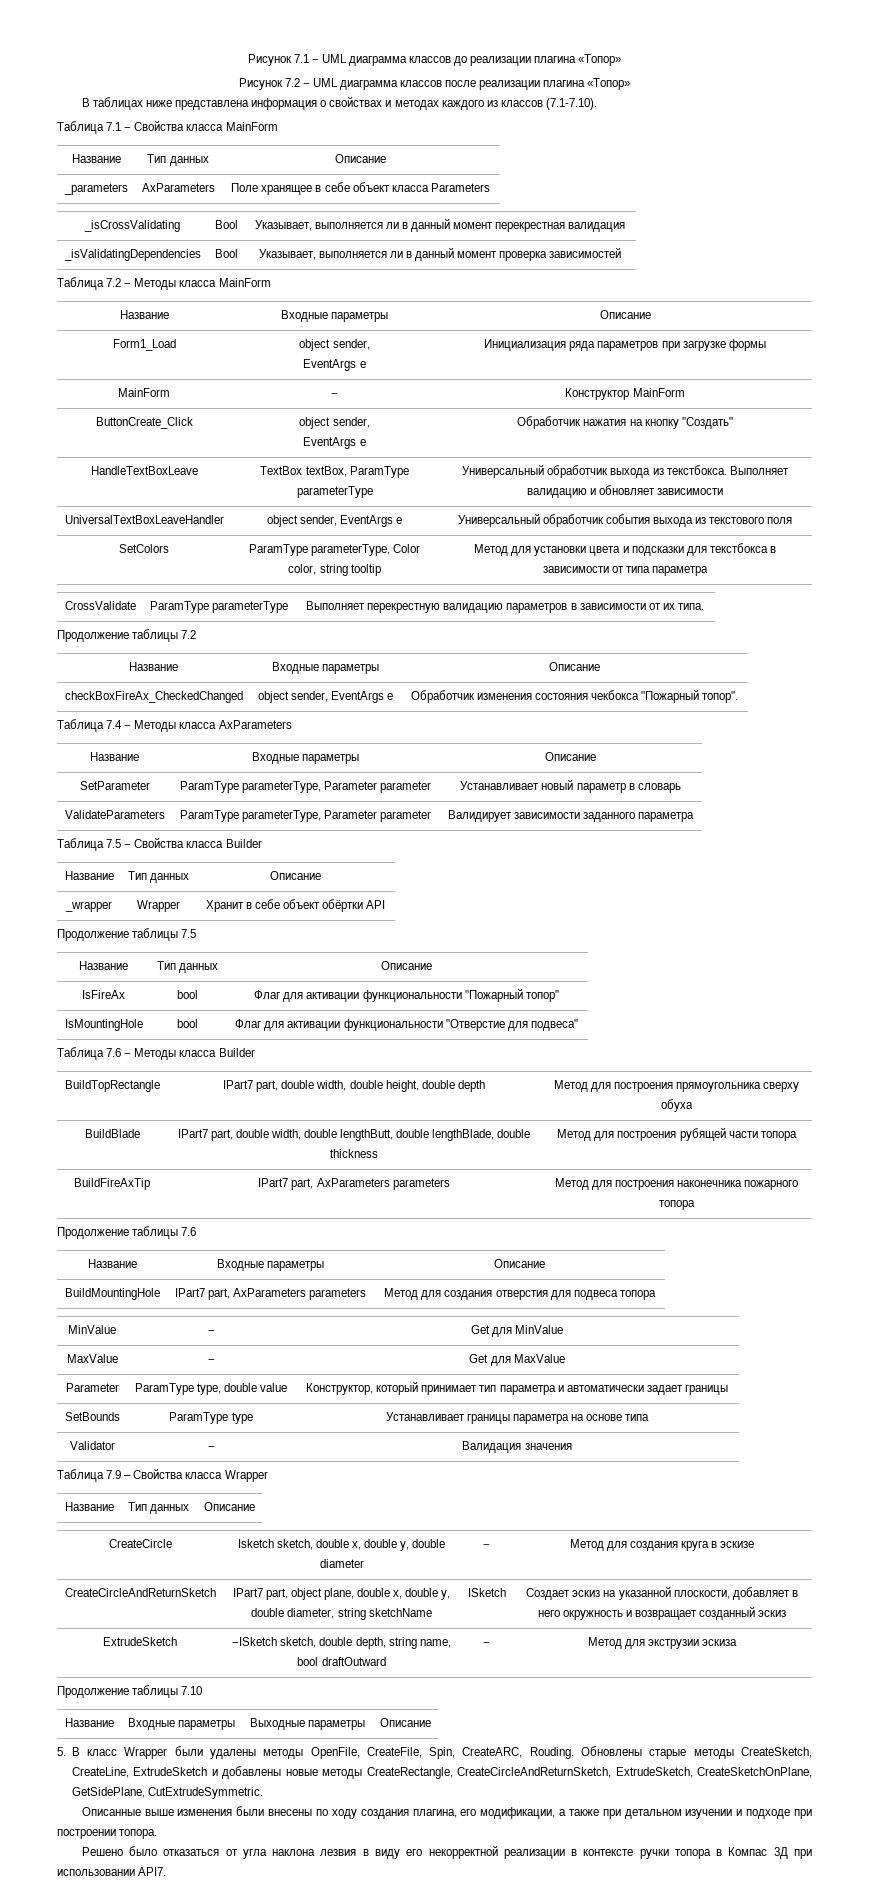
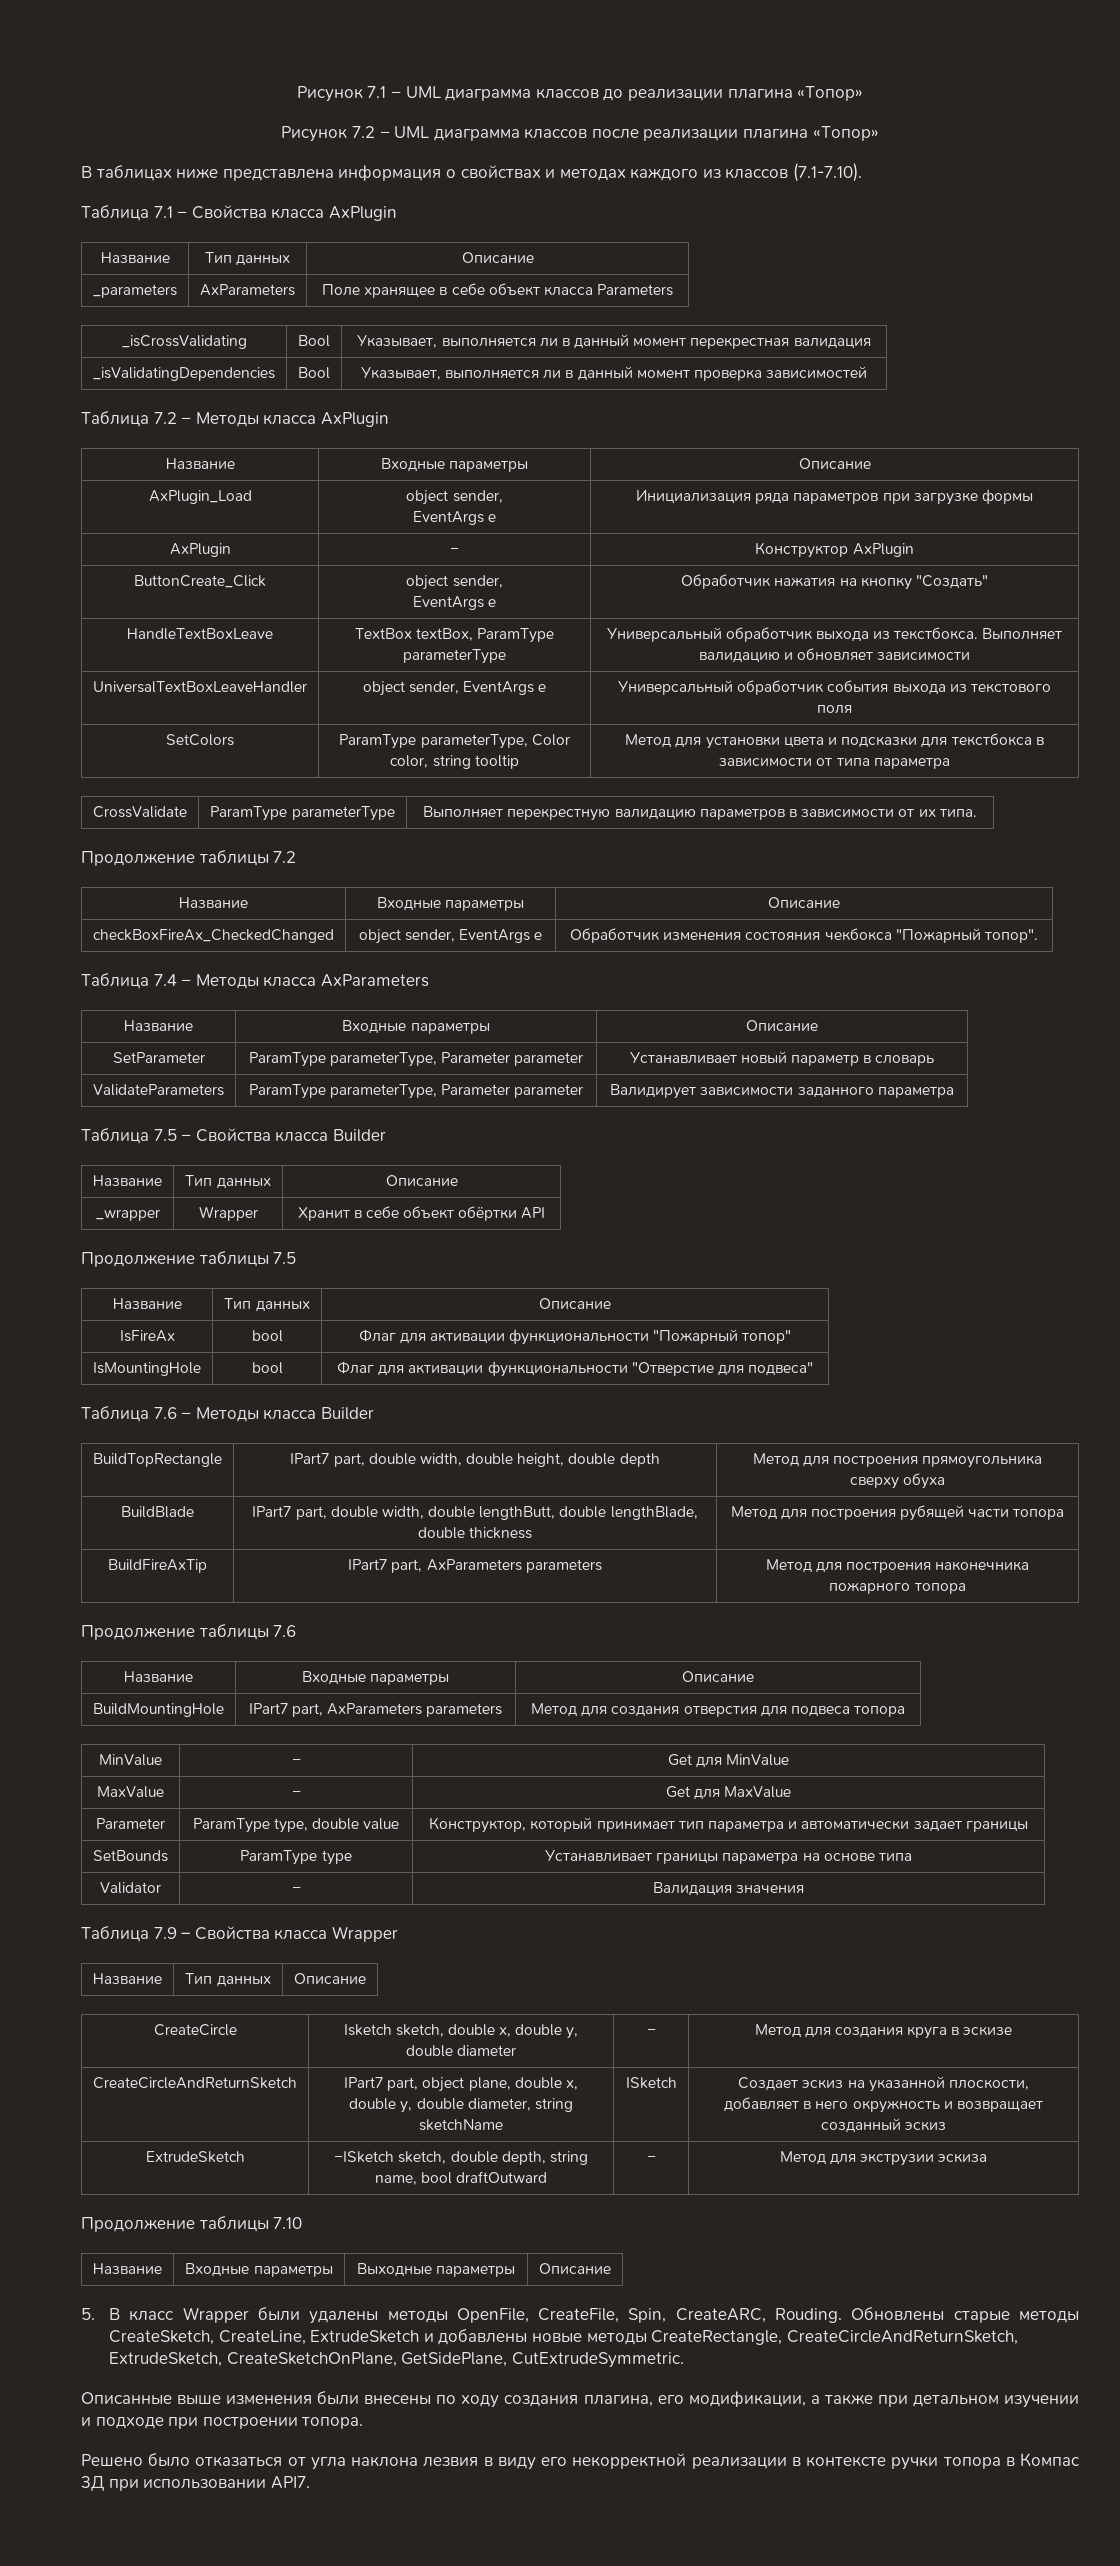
- Таблица 7.1 − Свойства класса MainForm
+ Таблица 7.1 − Свойства класса AxPlugin
- Таблица 7.2 − Методы класса MainForm
+ Таблица 7.2 − Методы класса AxPlugin
  Название | Входные параметры | Описание
- Form1_Load | object sender,
+ AxPlugin_Load | object sender,
- MainForm | − | Конструктор MainForm
+ AxPlugin | − | Конструктор AxPlugin

